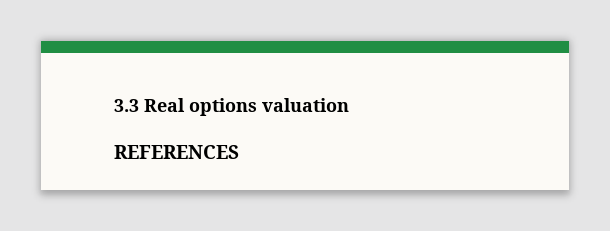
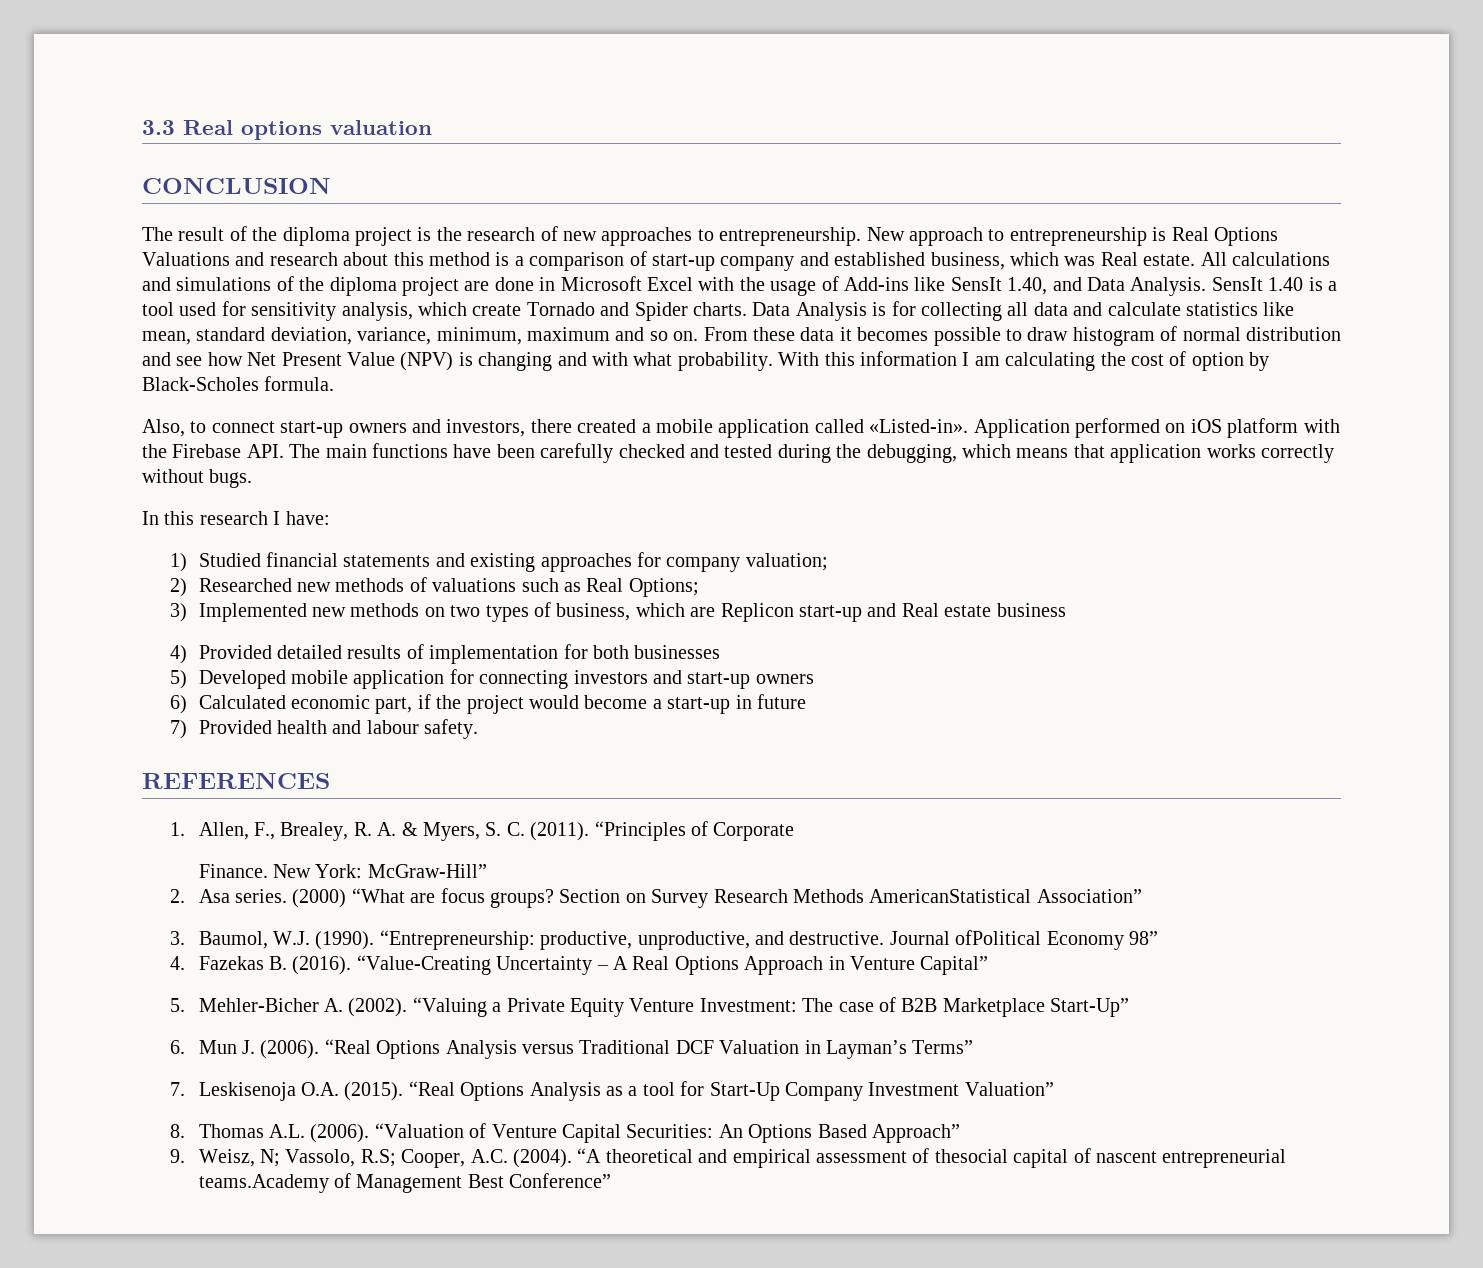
+ CONCLUSION
+ The result of the diploma project is the research of new approaches to entrepreneurship. New approach to entrepreneurship is Real Options Valuations and research about this method is a comparison of start-up company and established business, which was Real estate. All calculations and simulations of the diploma project are done in Microsoft Excel with the usage of Add-ins like SensIt 1.40, and Data Analysis. SensIt 1.40 is a tool used for sensitivity analysis, which create Tornado and Spider charts. Data Analysis is for collecting all data and calculate statistics like mean, standard deviation, variance, minimum, maximum and so on. From these data it becomes possible to draw histogram of normal distribution and see how Net Present Value (NPV) is changing and with what probability. With this information I am calculating the cost of option by Black-Scholes formula.
+ Also, to connect start-up owners and investors, there created a mobile application called «Listed-in». Application performed on iOS platform with the Firebase API. The main functions have been carefully checked and tested during the debugging, which means that application works correctly without bugs.
+ In this research I have:
+ 1) Studied financial statements and existing approaches for company valuation;
+ 2) Researched new methods of valuations such as Real Options;
+ 3) Implemented new methods on two types of business, which are Replicon start-up and Real estate business
+ 4) Provided detailed results of implementation for both businesses
+ 5) Developed mobile application for connecting investors and start-up owners
+ 6) Calculated economic part, if the project would become a start-up in future
+ 7) Provided health and labour safety.
  REFERENCES
+ 1. Allen, F., Brealey, R. A. & Myers, S. C. (2011). “Principles of Corporate
+ Finance. New York: McGraw-Hill”
+ 2. Asa series. (2000) “What are focus groups? Section on Survey Research Methods AmericanStatistical Association”
+ 3. Baumol, W.J. (1990). “Entrepreneurship: productive, unproductive, and destructive. Journal ofPolitical Economy 98”
+ 4. Fazekas B. (2016). “Value-Creating Uncertainty – A Real Options Approach in Venture Capital”
+ 5. Mehler-Bicher A. (2002). “Valuing a Private Equity Venture Investment: The case of B2B Marketplace Start-Up”
+ 6. Mun J. (2006). “Real Options Analysis versus Traditional DCF Valuation in Layman’s Terms”
+ 7. Leskisenoja O.A. (2015). “Real Options Analysis as a tool for Start-Up Company Investment Valuation”
+ 8. Thomas A.L. (2006). “Valuation of Venture Capital Securities: An Options Based Approach”
+ 9. Weisz, N; Vassolo, R.S; Cooper, A.C. (2004). “A theoretical and empirical assessment of thesocial capital of nascent entrepreneurial teams.Academy of Management Best Conference”

